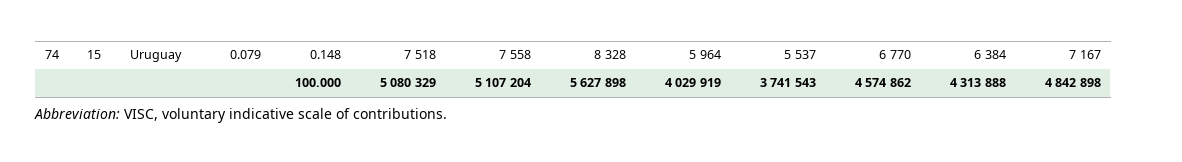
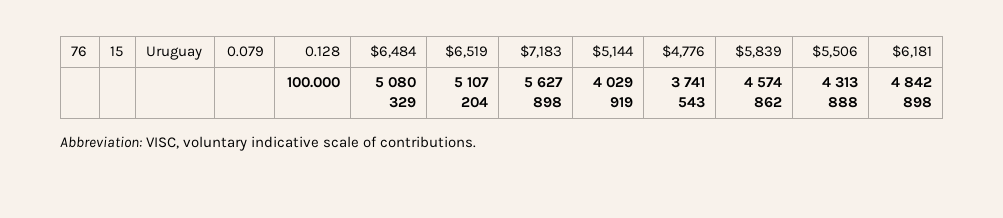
- 74 | 15 | Uruguay | 0.079 | 0.148 | 7 518 | 7 558 | 8 328 | 5 964 | 5 537 | 6 770 | 6 384 | 7 167
+ 76 | 15 | Uruguay | 0.079 | 0.128 | $6,484 | $6,519 | $7,183 | $5,144 | $4,776 | $5,839 | $5,506 | $6,181

